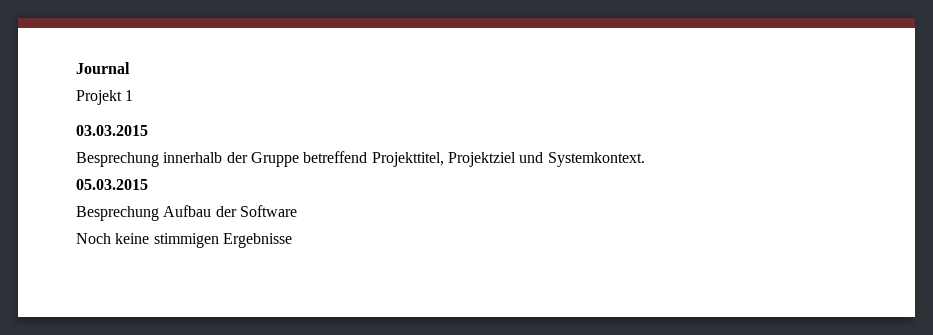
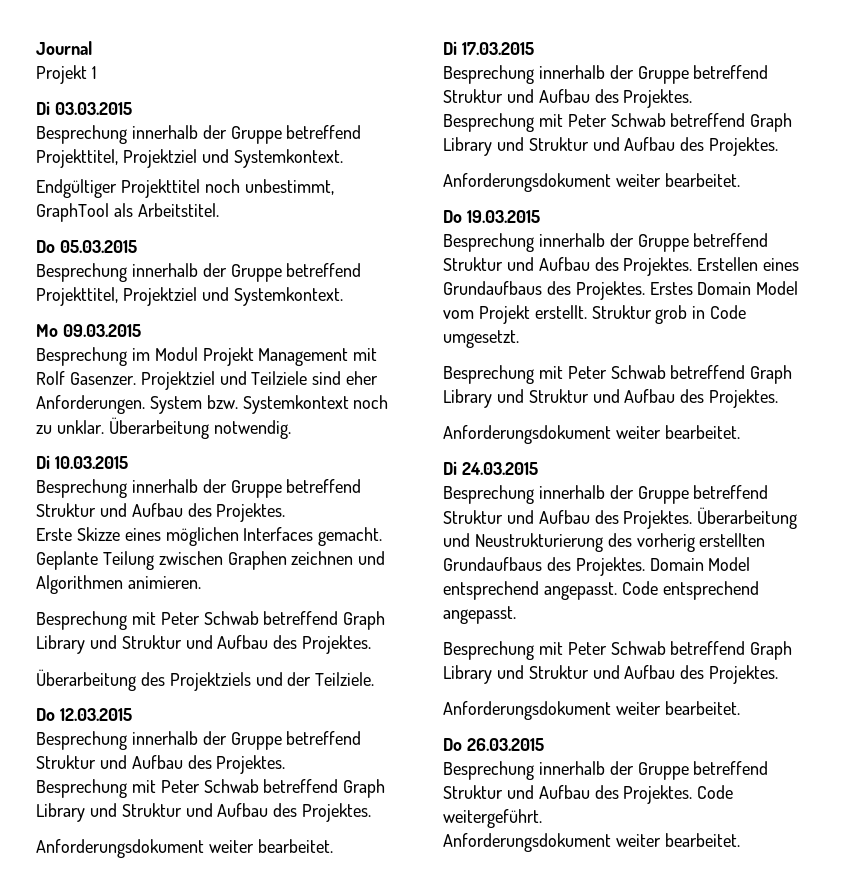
- 03.03.2015
+ Di 03.03.2015
- 05.03.2015
- Besprechung Aufbau der Software
- Noch keine stimmigen Ergebnisse
+ Endgültiger Projekttitel noch unbestimmt, GraphTool als Arbeitstitel.
+ Do 05.03.2015
+ Besprechung innerhalb der Gruppe betreffend Projekttitel, Projektziel und Systemkontext.
+ Mo 09.03.2015
+ Besprechung im Modul Projekt Management mit Rolf Gasenzer. Projektziel und Teilziele sind eher Anforderungen. System bzw. Systemkontext noch zu unklar. Überarbeitung notwendig.
+ Di 10.03.2015
+ Besprechung innerhalb der Gruppe betreffend Struktur und Aufbau des Projektes.
+ Erste Skizze eines möglichen Interfaces gemacht. Geplante Teilung zwischen Graphen zeichnen und Algorithmen animieren.
+ Besprechung mit Peter Schwab betreffend Graph Library und Struktur und Aufbau des Projektes.
+ Überarbeitung des Projektziels und der Teilziele.
+ Do 12.03.2015
+ Besprechung innerhalb der Gruppe betreffend Struktur und Aufbau des Projektes.
+ Besprechung mit Peter Schwab betreffend Graph Library und Struktur und Aufbau des Projektes.
+ Anforderungsdokument weiter bearbeitet.
+ Di 17.03.2015
+ Besprechung innerhalb der Gruppe betreffend Struktur und Aufbau des Projektes.
+ Besprechung mit Peter Schwab betreffend Graph Library und Struktur und Aufbau des Projektes.
+ Anforderungsdokument weiter bearbeitet.
+ Do 19.03.2015
+ Besprechung innerhalb der Gruppe betreffend Struktur und Aufbau des Projektes. Erstellen eines Grundaufbaus des Projektes. Erstes Domain Model vom Projekt erstellt. Struktur grob in Code umgesetzt.
+ Besprechung mit Peter Schwab betreffend Graph Library und Struktur und Aufbau des Projektes.
+ Anforderungsdokument weiter bearbeitet.
+ Di 24.03.2015
+ Besprechung innerhalb der Gruppe betreffend Struktur und Aufbau des Projektes. Überarbeitung und Neustrukturierung des vorherig erstellten Grundaufbaus des Projektes. Domain Model entsprechend angepasst. Code entsprechend angepasst.
+ Besprechung mit Peter Schwab betreffend Graph Library und Struktur und Aufbau des Projektes.
+ Anforderungsdokument weiter bearbeitet.
+ Do 26.03.2015
+ Besprechung innerhalb der Gruppe betreffend Struktur und Aufbau des Projektes. Code weitergeführt.
+ Anforderungsdokument weiter bearbeitet.

